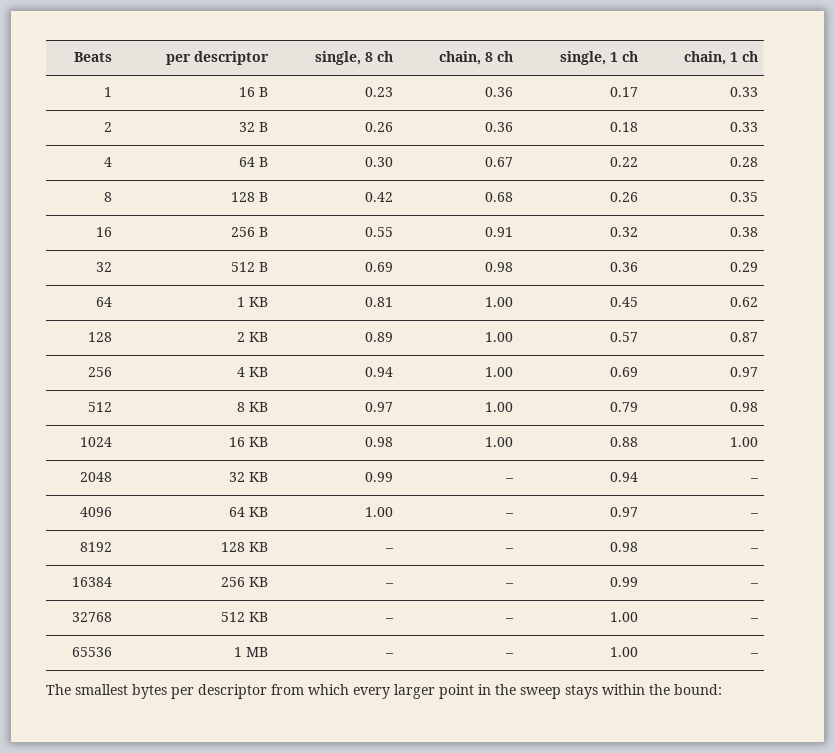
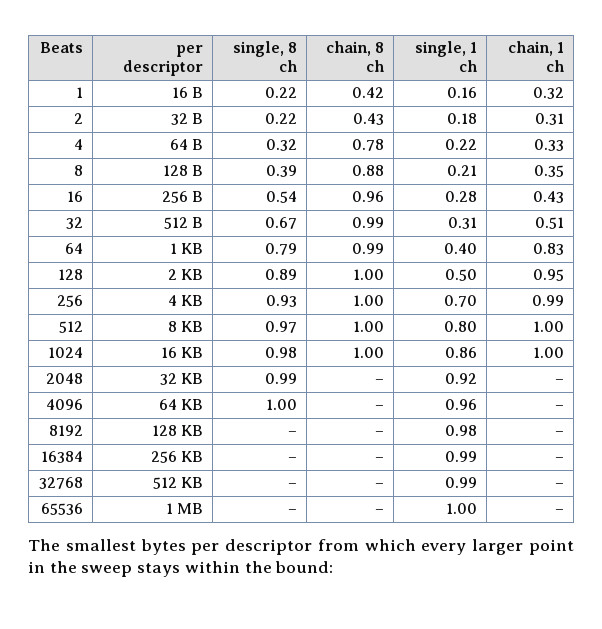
- 1 | 16 B | 0.23 | 0.36 | 0.17 | 0.33
+ 1 | 16 B | 0.22 | 0.42 | 0.16 | 0.32
- 2 | 32 B | 0.26 | 0.36 | 0.18 | 0.33
+ 2 | 32 B | 0.22 | 0.43 | 0.18 | 0.31
- 4 | 64 B | 0.30 | 0.67 | 0.22 | 0.28
+ 4 | 64 B | 0.32 | 0.78 | 0.22 | 0.33
- 8 | 128 B | 0.42 | 0.68 | 0.26 | 0.35
+ 8 | 128 B | 0.39 | 0.88 | 0.21 | 0.35
- 16 | 256 B | 0.55 | 0.91 | 0.32 | 0.38
+ 16 | 256 B | 0.54 | 0.96 | 0.28 | 0.43
- 32 | 512 B | 0.69 | 0.98 | 0.36 | 0.29
+ 32 | 512 B | 0.67 | 0.99 | 0.31 | 0.51
- 64 | 1 KB | 0.81 | 1.00 | 0.45 | 0.62
+ 64 | 1 KB | 0.79 | 0.99 | 0.40 | 0.83
- 128 | 2 KB | 0.89 | 1.00 | 0.57 | 0.87
+ 128 | 2 KB | 0.89 | 1.00 | 0.50 | 0.95
- 256 | 4 KB | 0.94 | 1.00 | 0.69 | 0.97
+ 256 | 4 KB | 0.93 | 1.00 | 0.70 | 0.99
- 512 | 8 KB | 0.97 | 1.00 | 0.79 | 0.98
+ 512 | 8 KB | 0.97 | 1.00 | 0.80 | 1.00
- 1024 | 16 KB | 0.98 | 1.00 | 0.88 | 1.00
+ 1024 | 16 KB | 0.98 | 1.00 | 0.86 | 1.00
- 2048 | 32 KB | 0.99 | – | 0.94 | –
+ 2048 | 32 KB | 0.99 | – | 0.92 | –
- 4096 | 64 KB | 1.00 | – | 0.97 | –
+ 4096 | 64 KB | 1.00 | – | 0.96 | –
- 32768 | 512 KB | – | – | 1.00 | –
+ 32768 | 512 KB | – | – | 0.99 | –

